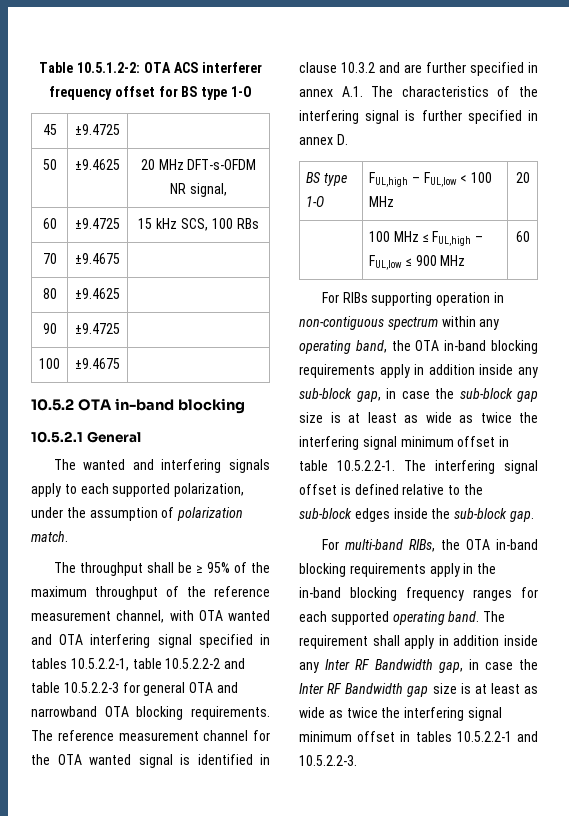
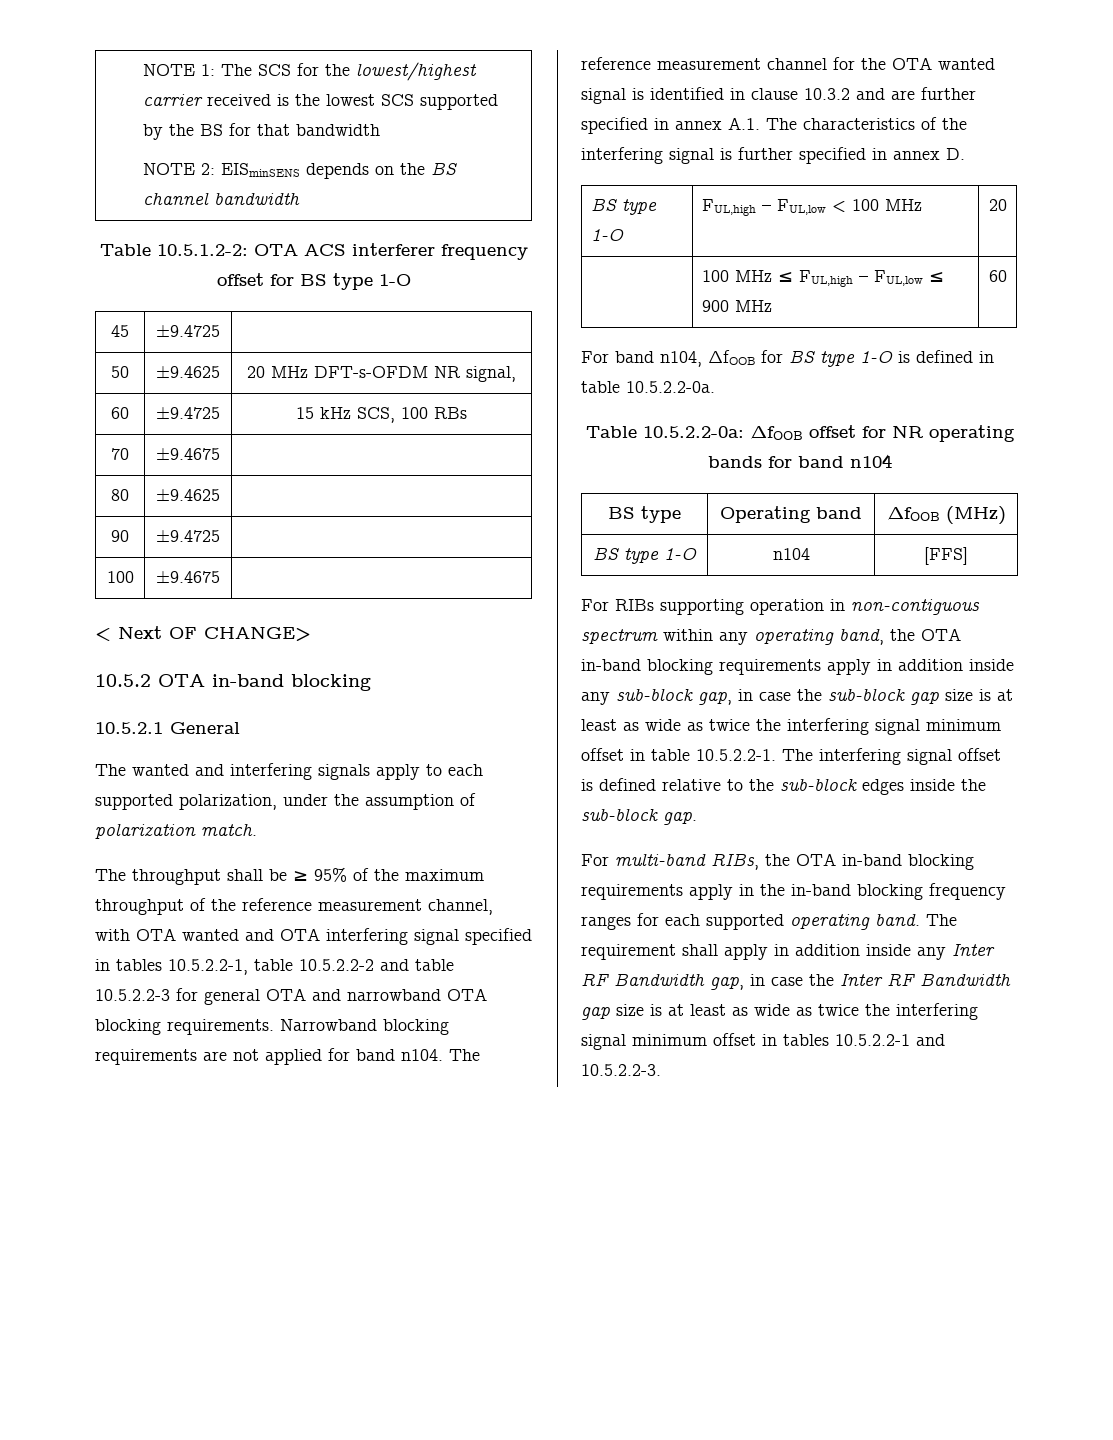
+ NOTE 1: The SCS for the lowest/highest carrier received is the lowest SCS supported by the BS for that bandwidth
+ NOTE 2: EISminSENS depends on the BS channel bandwidth
+ < Next OF CHANGE>
+ Narrowband blocking requirements are not applied for band n104.
+ For band n104, ΔfOOB for BS type 1-O is defined in table 10.5.2.2-0a.
+ Table 10.5.2.2-0a: ΔfOOB offset for NR operating bands for band n104
+ BS type | Operating band | ΔfOOB (MHz)
+ BS type 1-O | n104 | [FFS]

